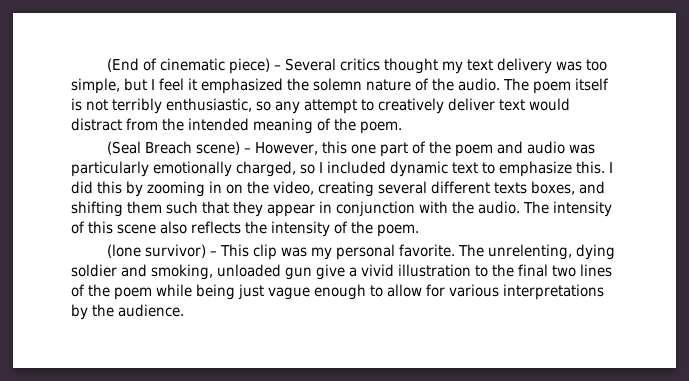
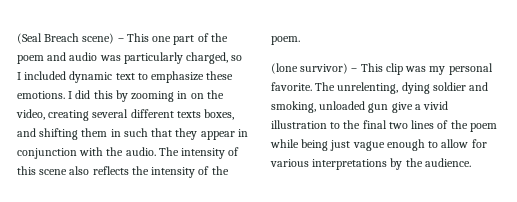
- (End of cinematic piece) – Several critics thought my text delivery was too simple, but I feel it emphasized the solemn nature of the audio. The poem itself is not terribly enthusiastic, so any attempt to creatively deliver text would distract from the intended meaning of the poem.
- (Seal Breach scene) – However, this one part of the poem and audio was particularly emotionally charged, so I included dynamic text to emphasize this.
+ (Seal Breach scene) – This one part of the poem and audio was particularly charged, so I included dynamic text to emphasize these emotions.
- I did this by zooming in on the video, creating several different texts boxes, and shifting them such that they appear in conjunction with the audio.
+ I did this by zooming in on the video, creating several different texts boxes, and shifting them in such that they appear in conjunction with the audio.

